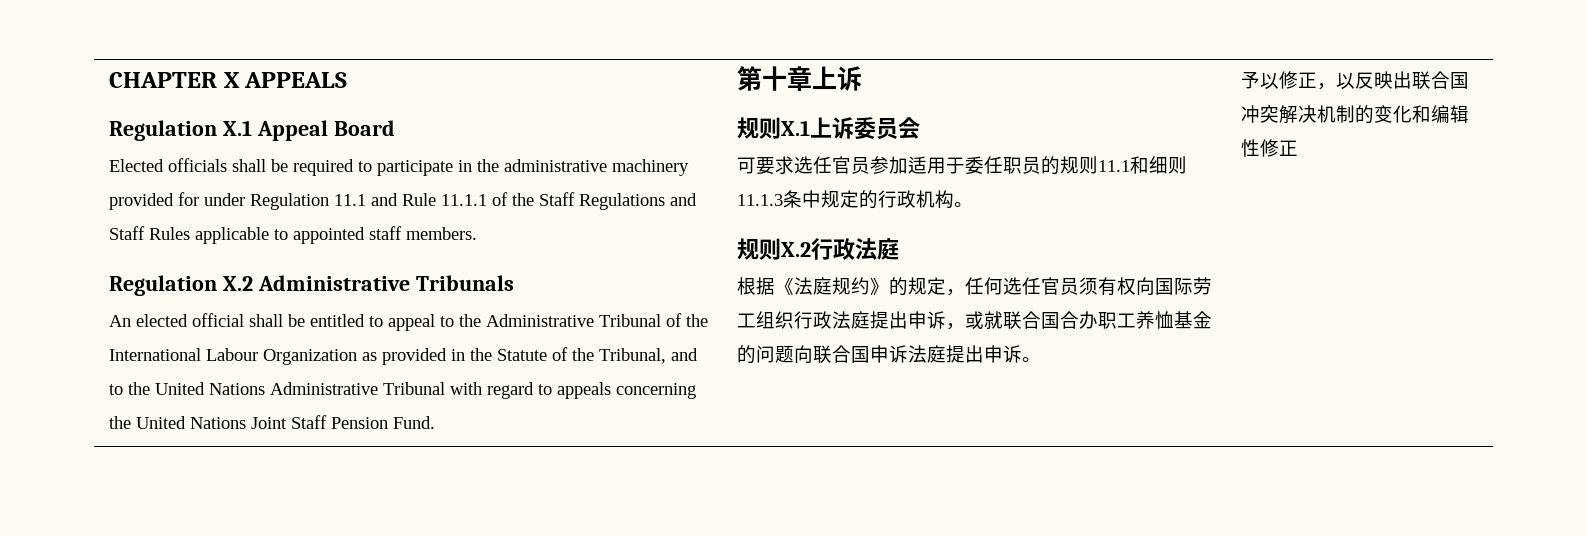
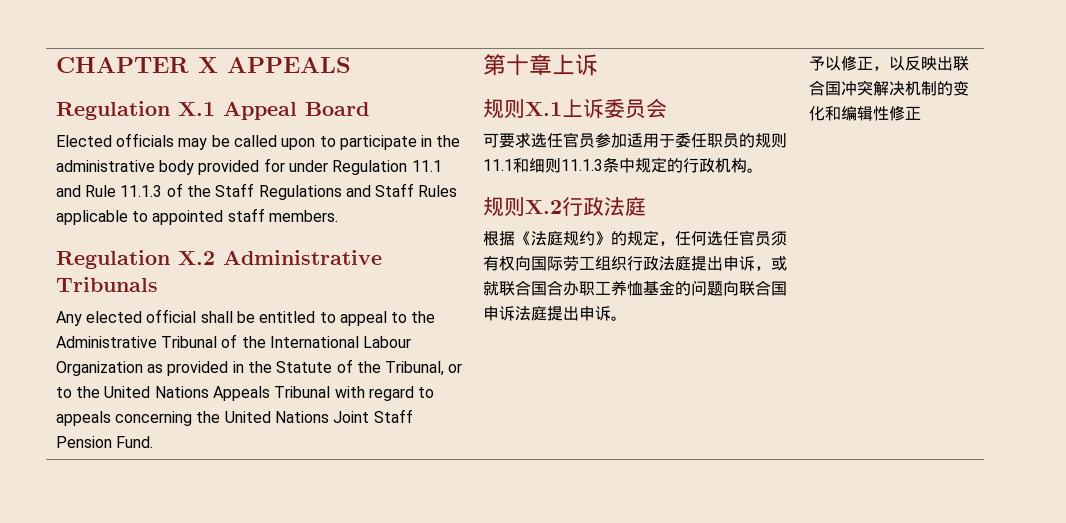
- Elected officials shall be required to participate in the administrative machinery provided for under Regulation 11.1 and Rule 11.1.1 of the Staff Regulations and Staff Rules applicable to appointed staff members.
+ Elected officials may be called upon to participate in the administrative body provided for under Regulation 11.1 and Rule 11.1.3 of the Staff Regulations and Staff Rules applicable to appointed staff members.
- An elected official shall be entitled to appeal to the Administrative Tribunal of the International Labour Organization as provided in the Statute of the Tribunal, and to the United Nations Administrative Tribunal with regard to appeals concerning the United Nations Joint Staff Pension Fund.
+ Any elected official shall be entitled to appeal to the Administrative Tribunal of the International Labour Organization as provided in the Statute of the Tribunal, or to the United Nations Appeals Tribunal with regard to appeals concerning the United Nations Joint Staff Pension Fund.

